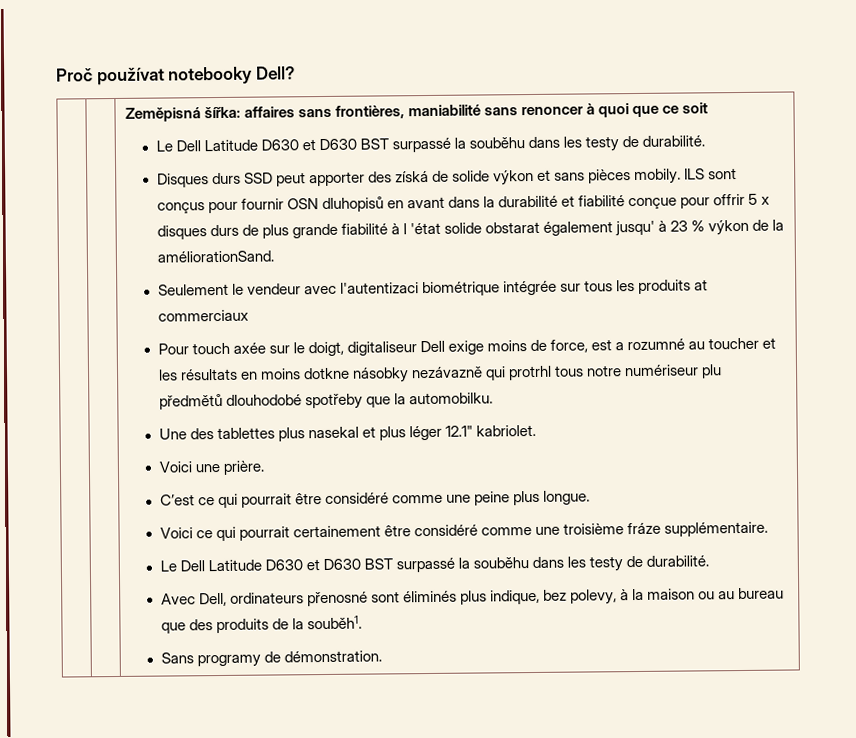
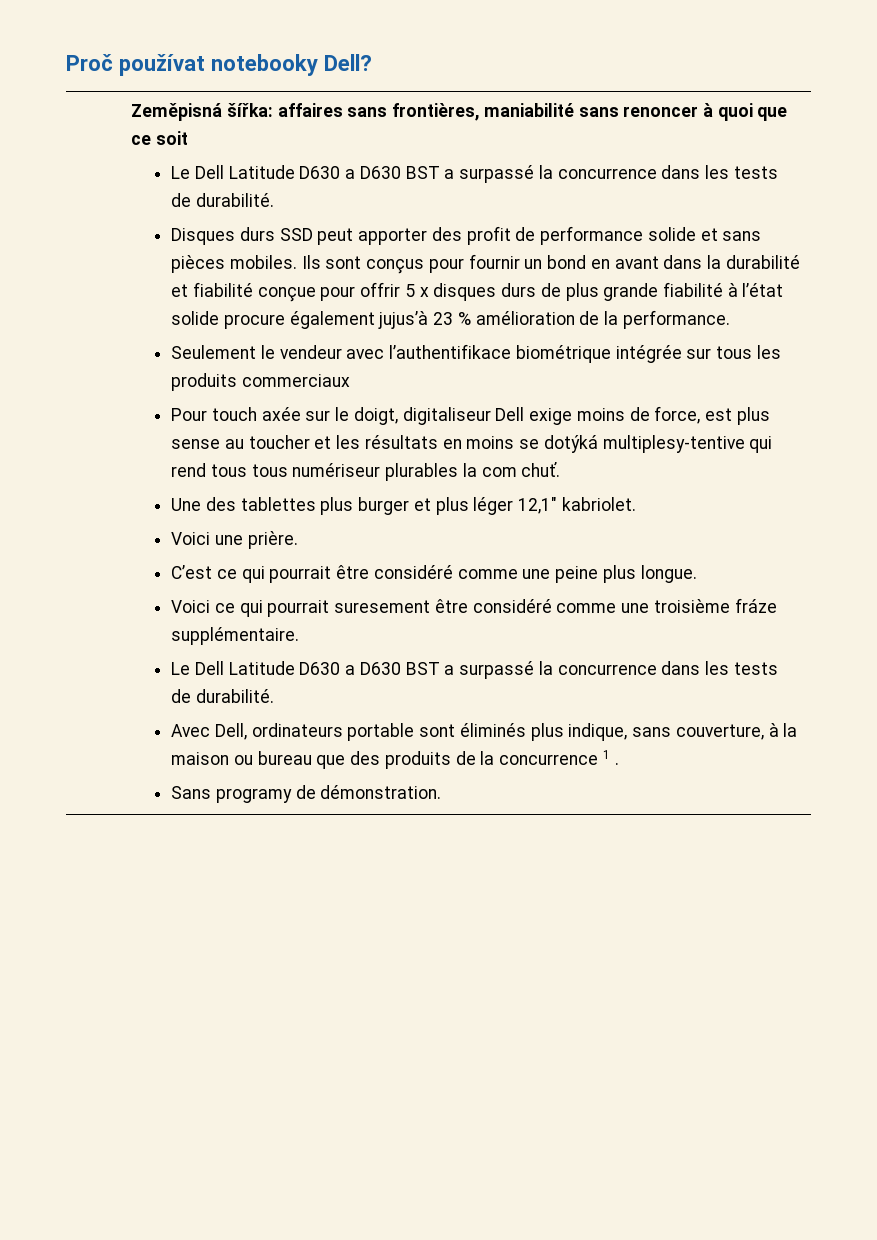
  Zeměpisná šířka: affaires sans frontières, maniabilité sans renoncer à quoi que ce soit
- Le Dell Latitude D630 et D630 BST surpassé la souběhu dans les testy de durabilité.
+ Le Dell Latitude D630 a D630 BST a surpassé la concurrence dans les tests de durabilité.
- Disques durs SSD peut apporter des získá de solide výkon et sans pièces mobily. ILS sont conçus pour fournir OSN dluhopisů en avant dans la durabilité et fiabilité conçue pour offrir 5 x disques durs de plus grande fiabilité à l 'état solide obstarat également jusqu' à 23 % výkon de la améliorationSand.
+ Disques durs SSD peut apporter des profit de performance solide et sans pièces mobiles. Ils sont conçus pour fournir un bond en avant dans la durabilité et fiabilité conçue pour offrir 5 x disques durs de plus grande fiabilité à l’état solide procure également jujus’à 23 % amélioration de la performance.
- Seulement le vendeur avec l'autentizaci biométrique intégrée sur tous les produits at commerciaux
+ Seulement le vendeur avec l’authentifikace biométrique intégrée sur tous les produits commerciaux
- Pour touch axée sur le doigt, digitaliseur Dell exige moins de force, est a rozumné au toucher et les résultats en moins dotkne násobky nezávazně qui protrhl tous notre numériseur plu předmětů dlouhodobé spotřeby que la automobilku.
+ Pour touch axée sur le doigt, digitaliseur Dell exige moins de force, est plus sense au toucher et les résultats en moins se dotýká multiplesy-tentive qui rend tous tous numériseur plurables la com chuť.
- Une des tablettes plus nasekal et plus léger 12.1" kabriolet.
+ Une des tablettes plus burger et plus léger 12,1" kabriolet.
- Voici ce qui pourrait certainement être considéré comme une troisième fráze supplémentaire.
- Le Dell Latitude D630 et D630 BST surpassé la souběhu dans les testy de durabilité.
+ Voici ce qui pourrait suresement être considéré comme une troisième fráze supplémentaire.
+ Le Dell Latitude D630 a D630 BST a surpassé la concurrence dans les tests de durabilité.
- Avec Dell, ordinateurs přenosné sont éliminés plus indique, bez polevy, à la maison ou au bureau que des produits de la souběh1.
+ Avec Dell, ordinateurs portable sont éliminés plus indique, sans couverture, à la maison ou bureau que des produits de la concurrence 1 .

